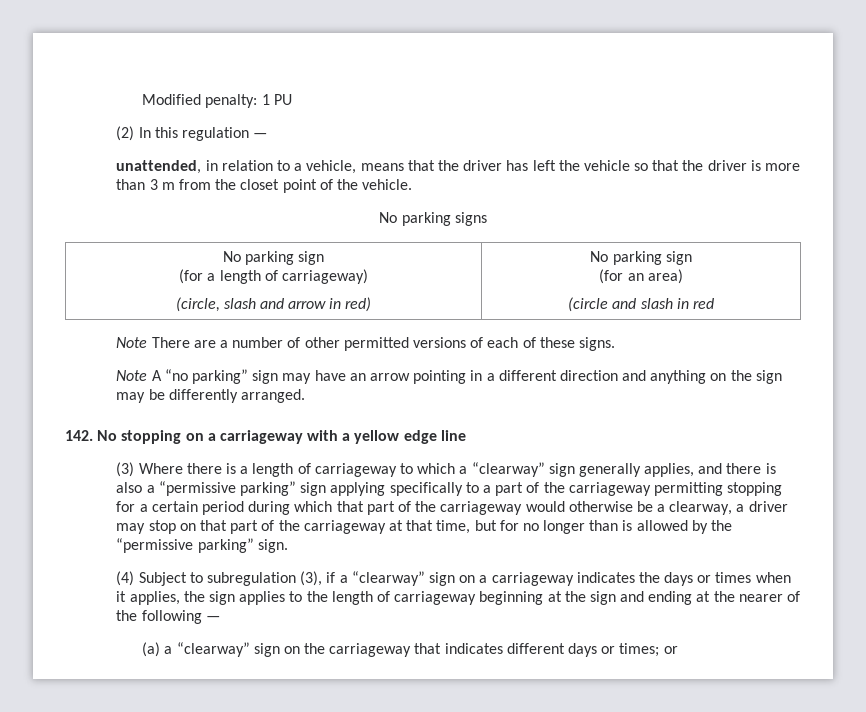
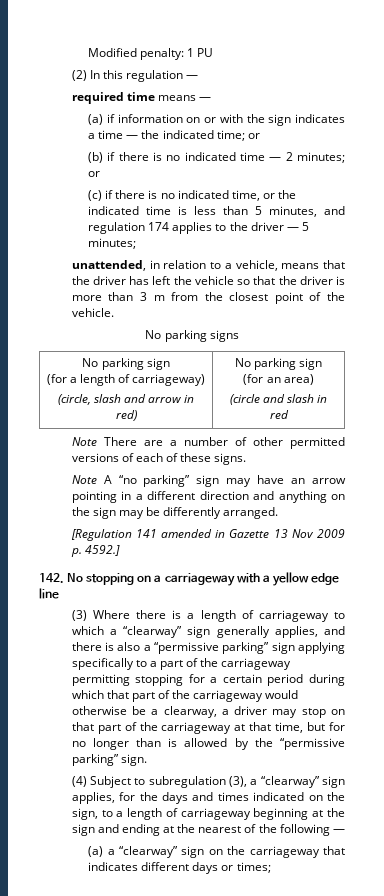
+ required time means —
+ (a) if information on or with the sign indicates a time — the indicated time; or
+ (b) if there is no indicated time — 2 minutes; or
+ (c) if there is no indicated time, or the indicated time is less than 5 minutes, and regulation 174 applies to the driver — 5 minutes;
- unattended, in relation to a vehicle, means that the driver has left the vehicle so that the driver is more than 3 m from the closet point of the vehicle.
+ unattended, in relation to a vehicle, means that the driver has left the vehicle so that the driver is more than 3 m from the closest point of the vehicle.
+ [Regulation 141 amended in Gazette 13 Nov 2009 p. 4592.]
- (4) Subject to subregulation (3), if a “clearway” sign on a carriageway indicates the days or times when it applies, the sign applies to the length of carriageway beginning at the sign and ending at the nearer of the following —
+ (4) Subject to subregulation (3), a “clearway” sign applies, for the days and times indicated on the sign, to a length of carriageway beginning at the sign and ending at the nearest of the following —
- (a) a “clearway” sign on the carriageway that indicates different days or times; or
+ (a) a “clearway” sign on the carriageway that indicates different days or times;

